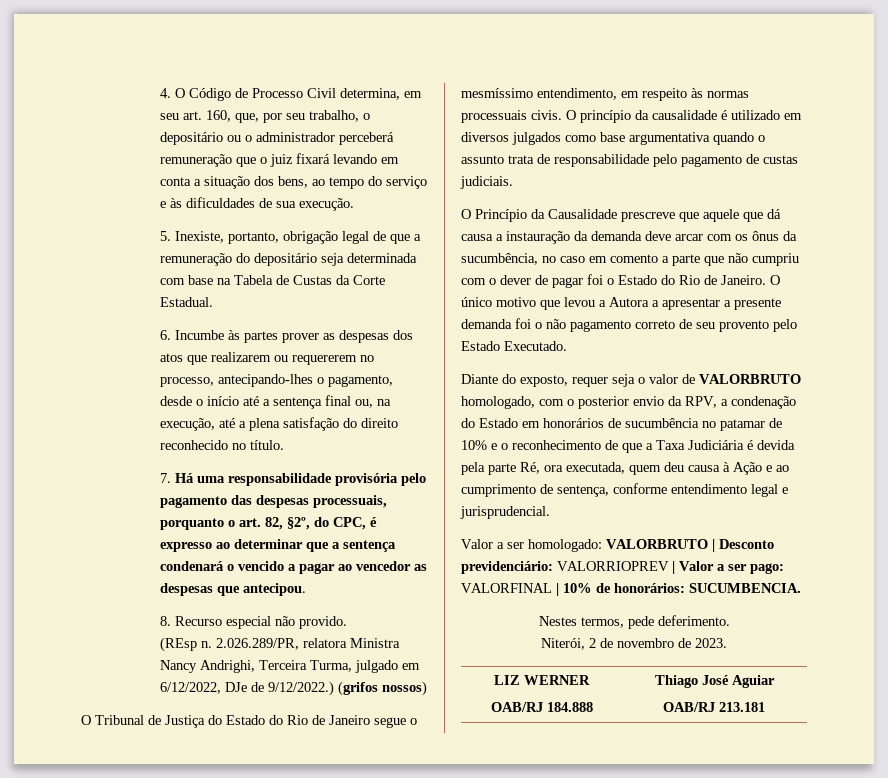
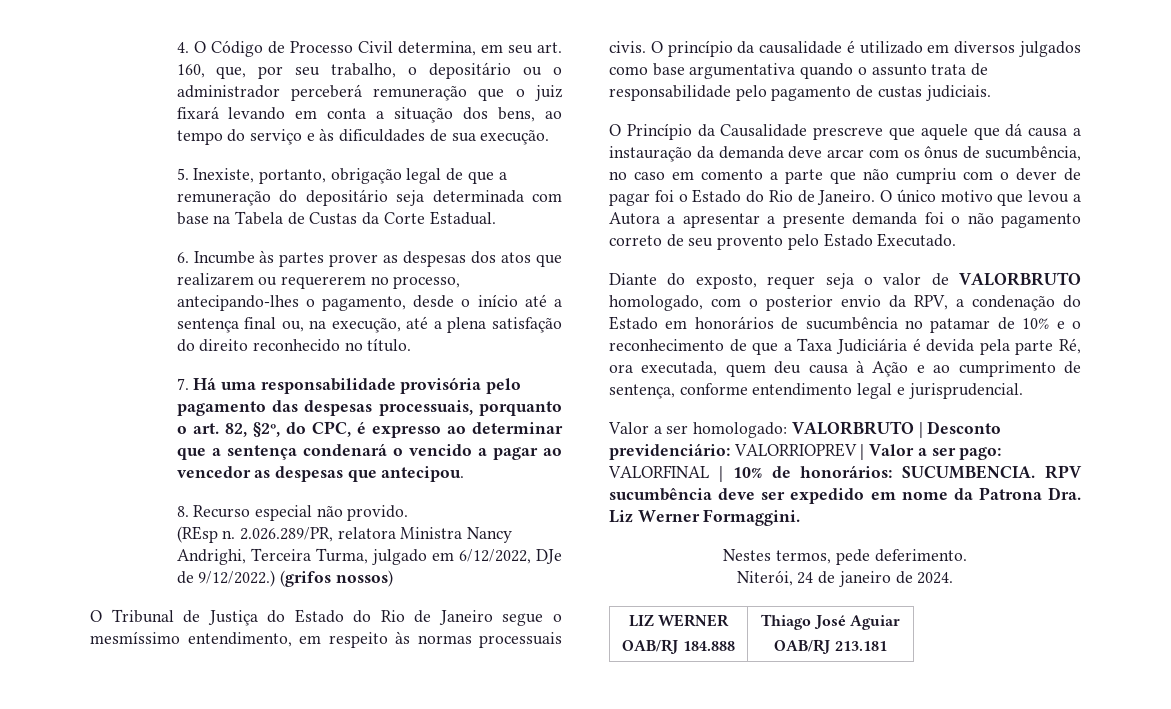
- O Princípio da Causalidade prescreve que aquele que dá causa a instauração da demanda deve arcar com os ônus da sucumbência, no caso em comento a parte que não cumpriu com o dever de pagar foi o Estado do Rio de Janeiro.
+ O Princípio da Causalidade prescreve que aquele que dá causa a instauração da demanda deve arcar com os ônus de sucumbência, no caso em comento a parte que não cumpriu com o dever de pagar foi o Estado do Rio de Janeiro.
+ RPV sucumbência deve ser expedido em nome da Patrona Dra. Liz Werner Formaggini.
- Niterói, 2 de novembro de 2023.
+ Niterói, 24 de janeiro de 2024.

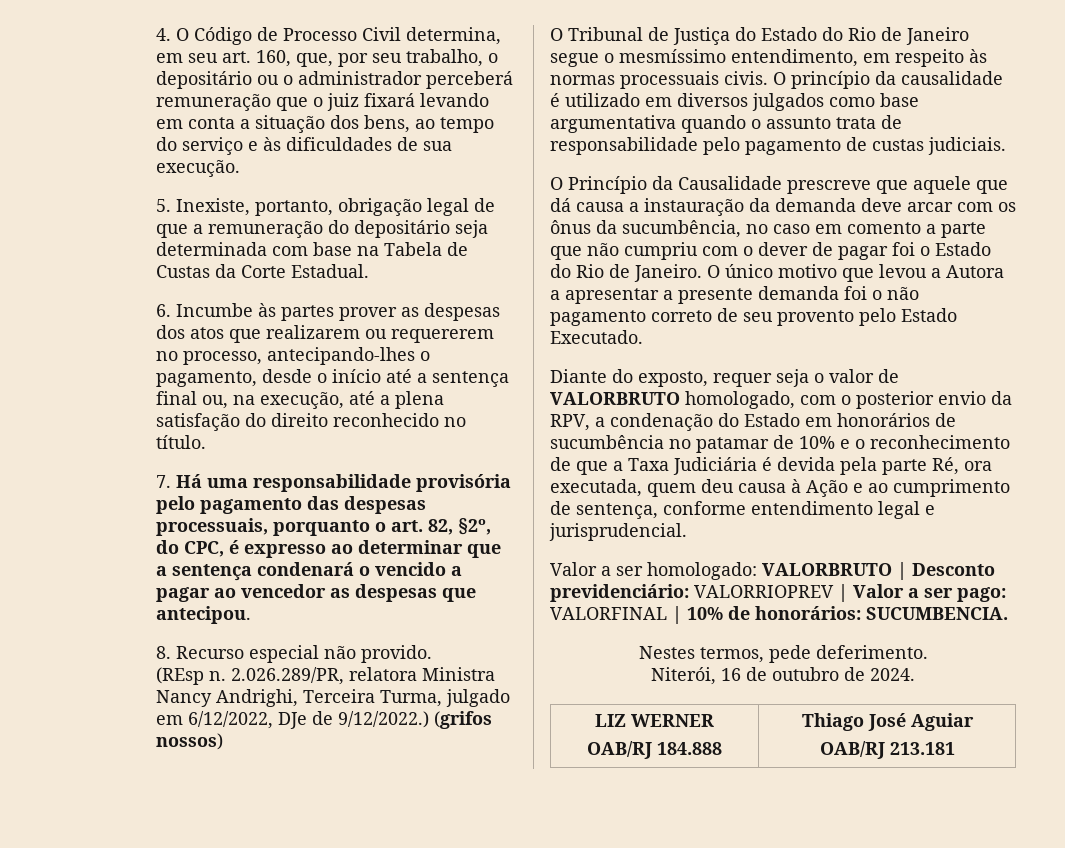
- O Princípio da Causalidade prescreve que aquele que dá causa a instauração da demanda deve arcar com os ônus de sucumbência, no caso em comento a parte que não cumpriu com o dever de pagar foi o Estado do Rio de Janeiro.
+ O Princípio da Causalidade prescreve que aquele que dá causa a instauração da demanda deve arcar com os ônus da sucumbência, no caso em comento a parte que não cumpriu com o dever de pagar foi o Estado do Rio de Janeiro.
- RPV sucumbência deve ser expedido em nome da Patrona Dra. Liz Werner Formaggini.
- Niterói, 24 de janeiro de 2024.
+ Niterói, 16 de outubro de 2024.

